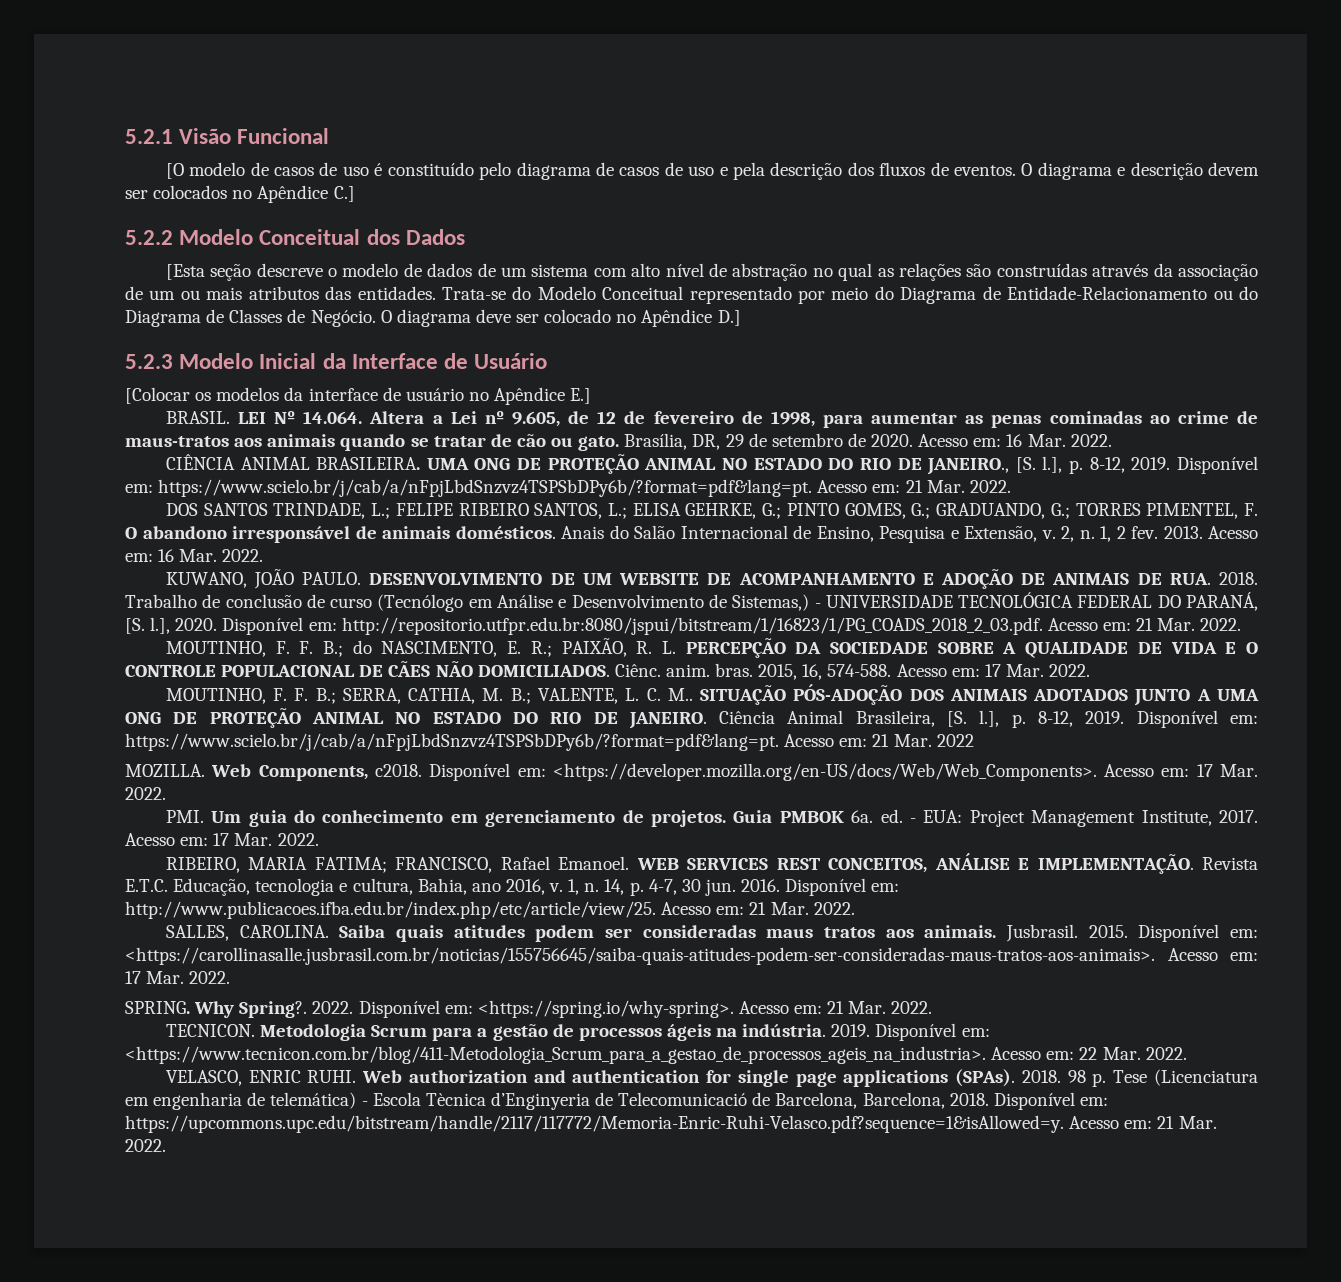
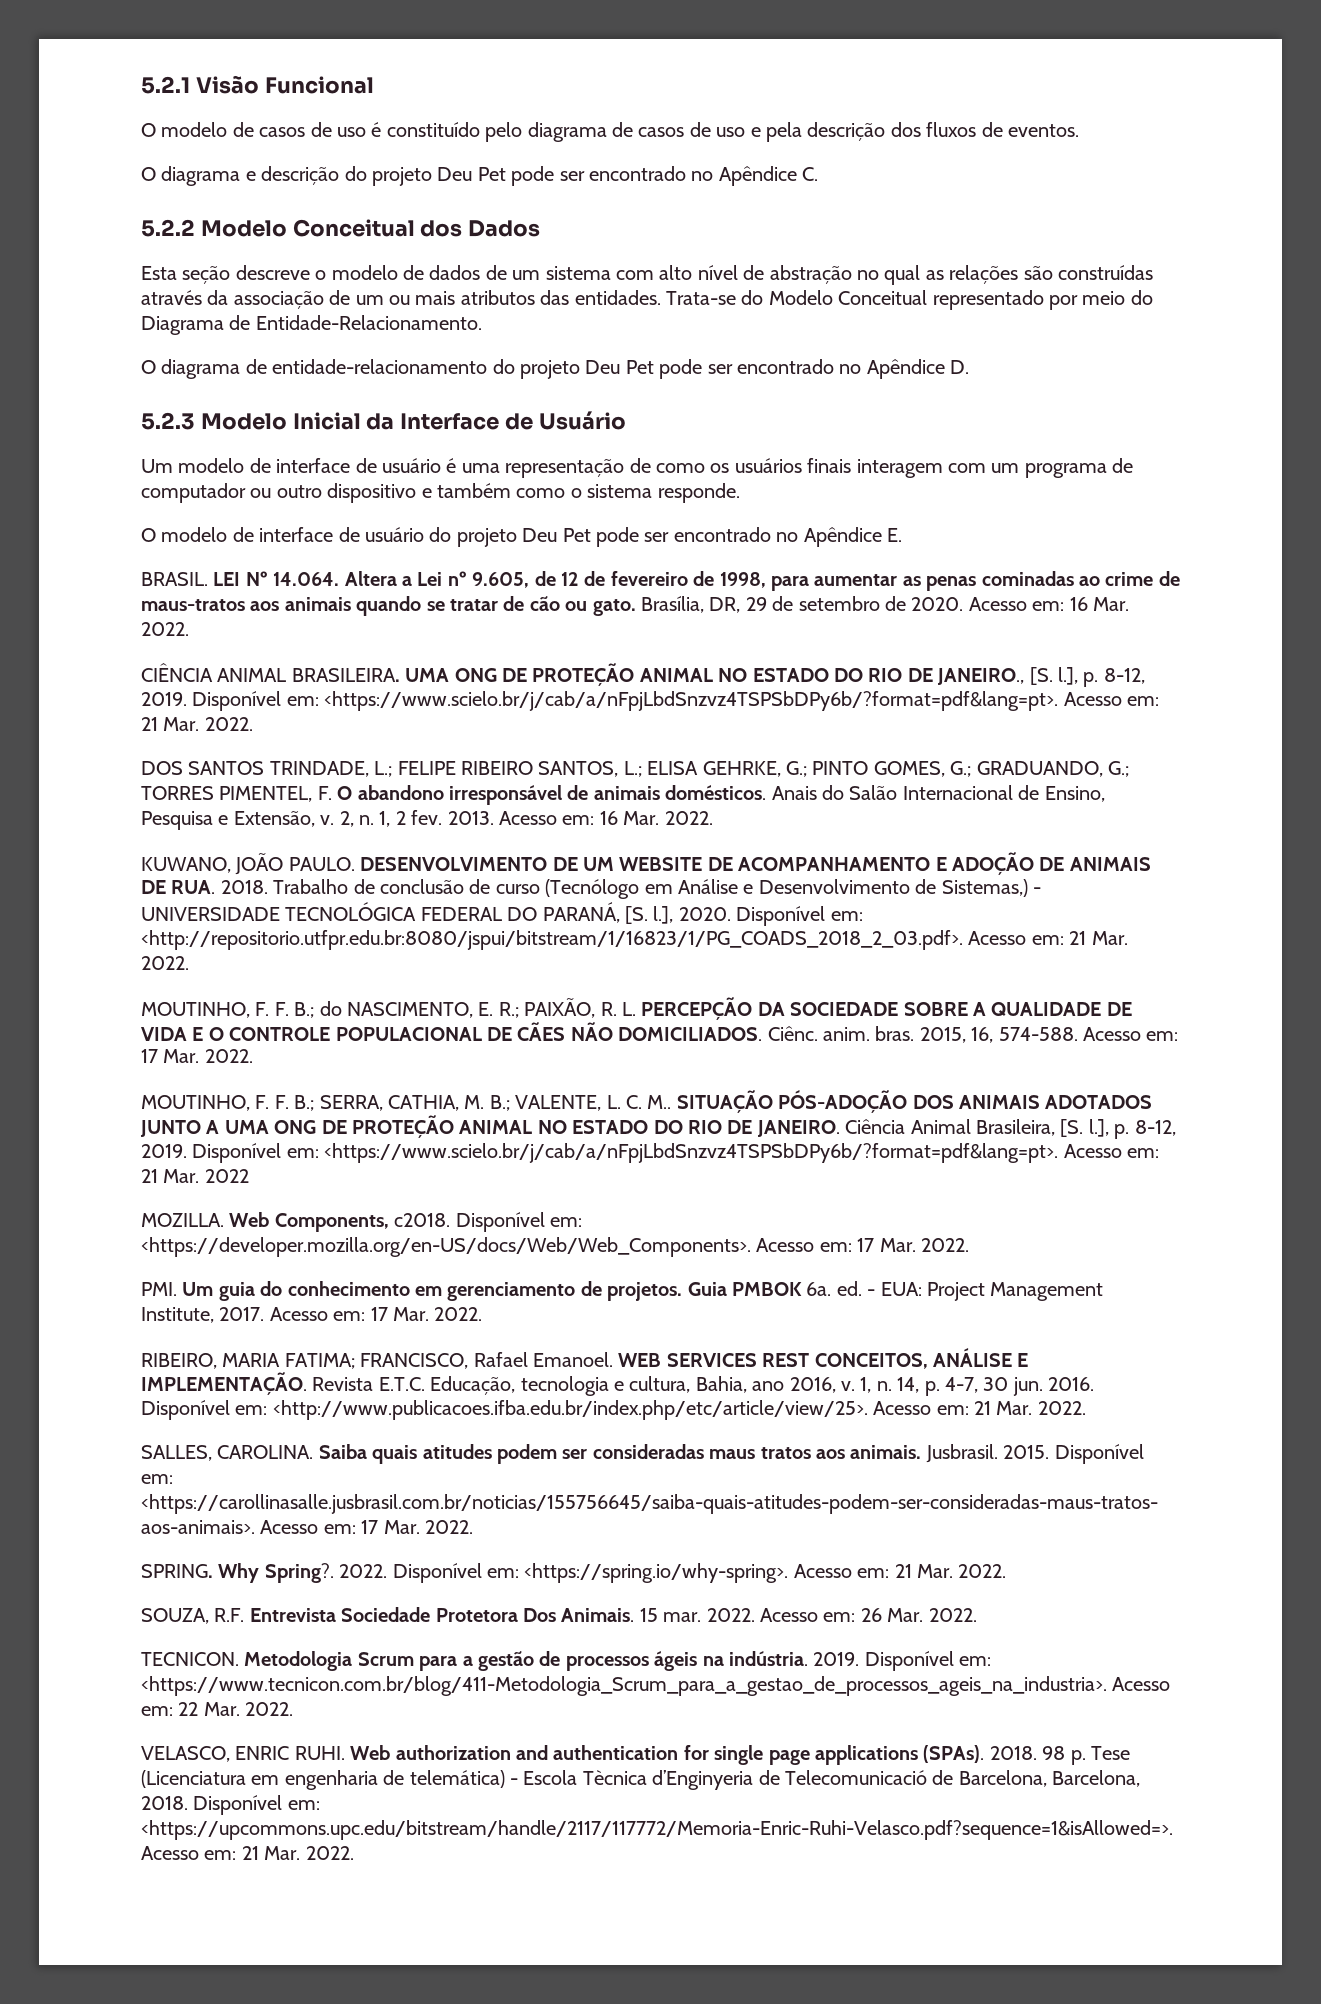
- [O modelo de casos de uso é constituído pelo diagrama de casos de uso e pela descrição dos fluxos de eventos. O diagrama e descrição devem ser colocados no Apêndice C.]
+ O modelo de casos de uso é constituído pelo diagrama de casos de uso e pela descrição dos fluxos de eventos.
+ O diagrama e descrição do projeto Deu Pet pode ser encontrado no Apêndice C.
- [Esta seção descreve o modelo de dados de um sistema com alto nível de abstração no qual as relações são construídas através da associação de um ou mais atributos das entidades.
+ Esta seção descreve o modelo de dados de um sistema com alto nível de abstração no qual as relações são construídas através da associação de um ou mais atributos das entidades.
- Trata-se do Modelo Conceitual representado por meio do Diagrama de Entidade-Relacionamento ou do Diagrama de Classes de Negócio. O diagrama deve ser colocado no Apêndice D.]
+ Trata-se do Modelo Conceitual representado por meio do Diagrama de Entidade-Relacionamento.
+ O diagrama de entidade-relacionamento do projeto Deu Pet pode ser encontrado no Apêndice D.
- [Colocar os modelos da interface de usuário no Apêndice E.]
+ Um modelo de interface de usuário é uma representação de como os usuários finais interagem com um programa de computador ou outro dispositivo e também como o sistema responde.
+ O modelo de interface de usuário do projeto Deu Pet pode ser encontrado no Apêndice E.
- Disponível em: https://www.scielo.br/j/cab/a/nFpjLbdSnzvz4TSPSbDPy6b/?format=pdf&lang=pt. Acesso em: 21 Mar. 2022.
+ Disponível em: <https://www.scielo.br/j/cab/a/nFpjLbdSnzvz4TSPSbDPy6b/?format=pdf&lang=pt>. Acesso em: 21 Mar. 2022.
- Disponível em: http://repositorio.utfpr.edu.br:8080/jspui/bitstream/1/16823/1/PG_COADS_2018_2_03.pdf. Acesso em: 21 Mar. 2022.
+ Disponível em: <http://repositorio.utfpr.edu.br:8080/jspui/bitstream/1/16823/1/PG_COADS_2018_2_03.pdf>. Acesso em: 21 Mar. 2022.
- Disponível em: https://www.scielo.br/j/cab/a/nFpjLbdSnzvz4TSPSbDPy6b/?format=pdf&lang=pt. Acesso em: 21 Mar. 2022
+ Disponível em: <https://www.scielo.br/j/cab/a/nFpjLbdSnzvz4TSPSbDPy6b/?format=pdf&lang=pt>. Acesso em: 21 Mar. 2022
- Disponível em: http://www.publicacoes.ifba.edu.br/index.php/etc/article/view/25. Acesso em: 21 Mar. 2022.
+ Disponível em: <http://www.publicacoes.ifba.edu.br/index.php/etc/article/view/25>. Acesso em: 21 Mar. 2022.
+ SOUZA, R.F. Entrevista Sociedade Protetora Dos Animais. 15 mar. 2022. Acesso em: 26 Mar. 2022.
- Disponível em: https://upcommons.upc.edu/bitstream/handle/2117/117772/Memoria-Enric-Ruhi-Velasco.pdf?sequence=1&isAllowed=y. Acesso em: 21 Mar. 2022.
+ Disponível em: <https://upcommons.upc.edu/bitstream/handle/2117/117772/Memoria-Enric-Ruhi-Velasco.pdf?sequence=1&isAllowed=>. Acesso em: 21 Mar. 2022.

